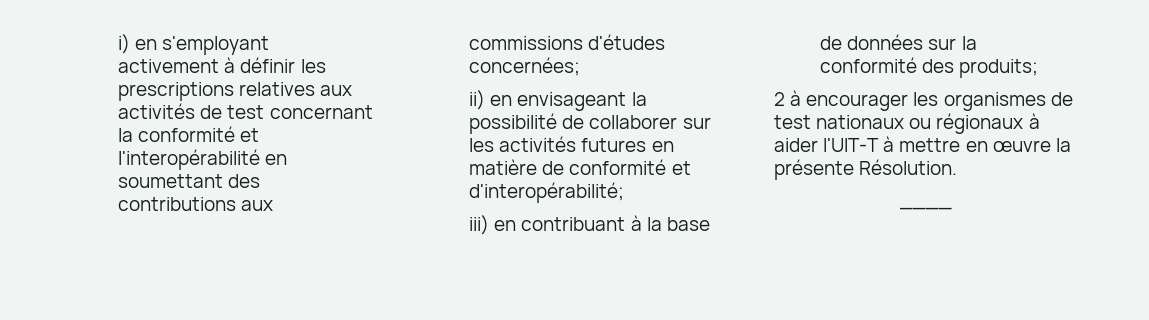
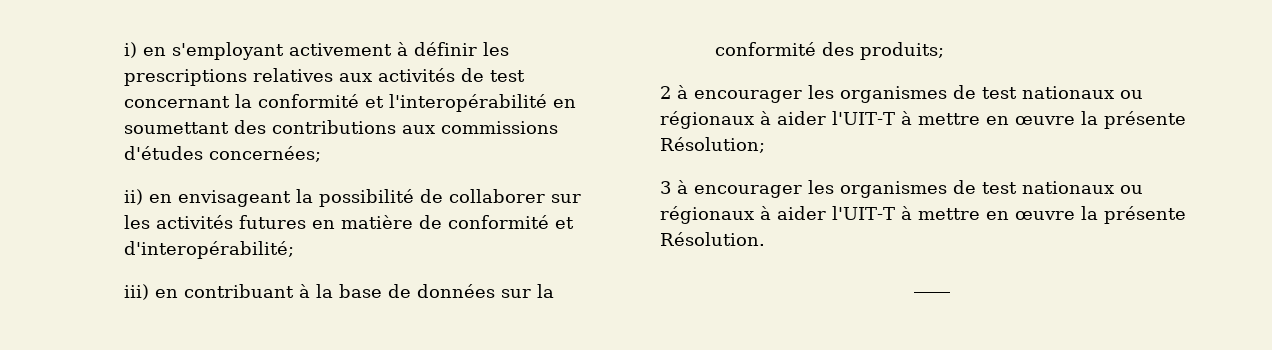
- 2 à encourager les organismes de test nationaux ou régionaux à aider l'UIT-T à mettre en œuvre la présente Résolution.
+ 2 à encourager les organismes de test nationaux ou régionaux à aider l'UIT-T à mettre en œuvre la présente Résolution;
+ 3 à encourager les organismes de test nationaux ou régionaux à aider l'UIT-T à mettre en œuvre la présente Résolution.

